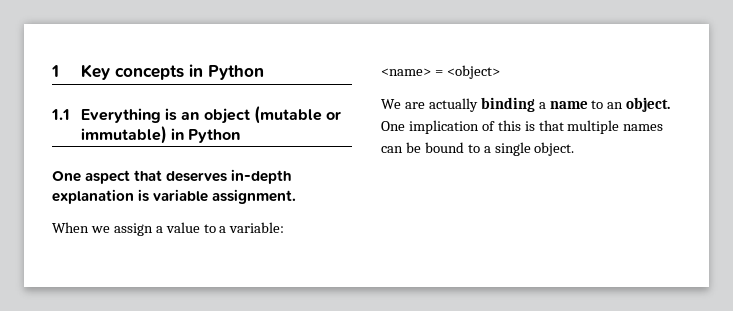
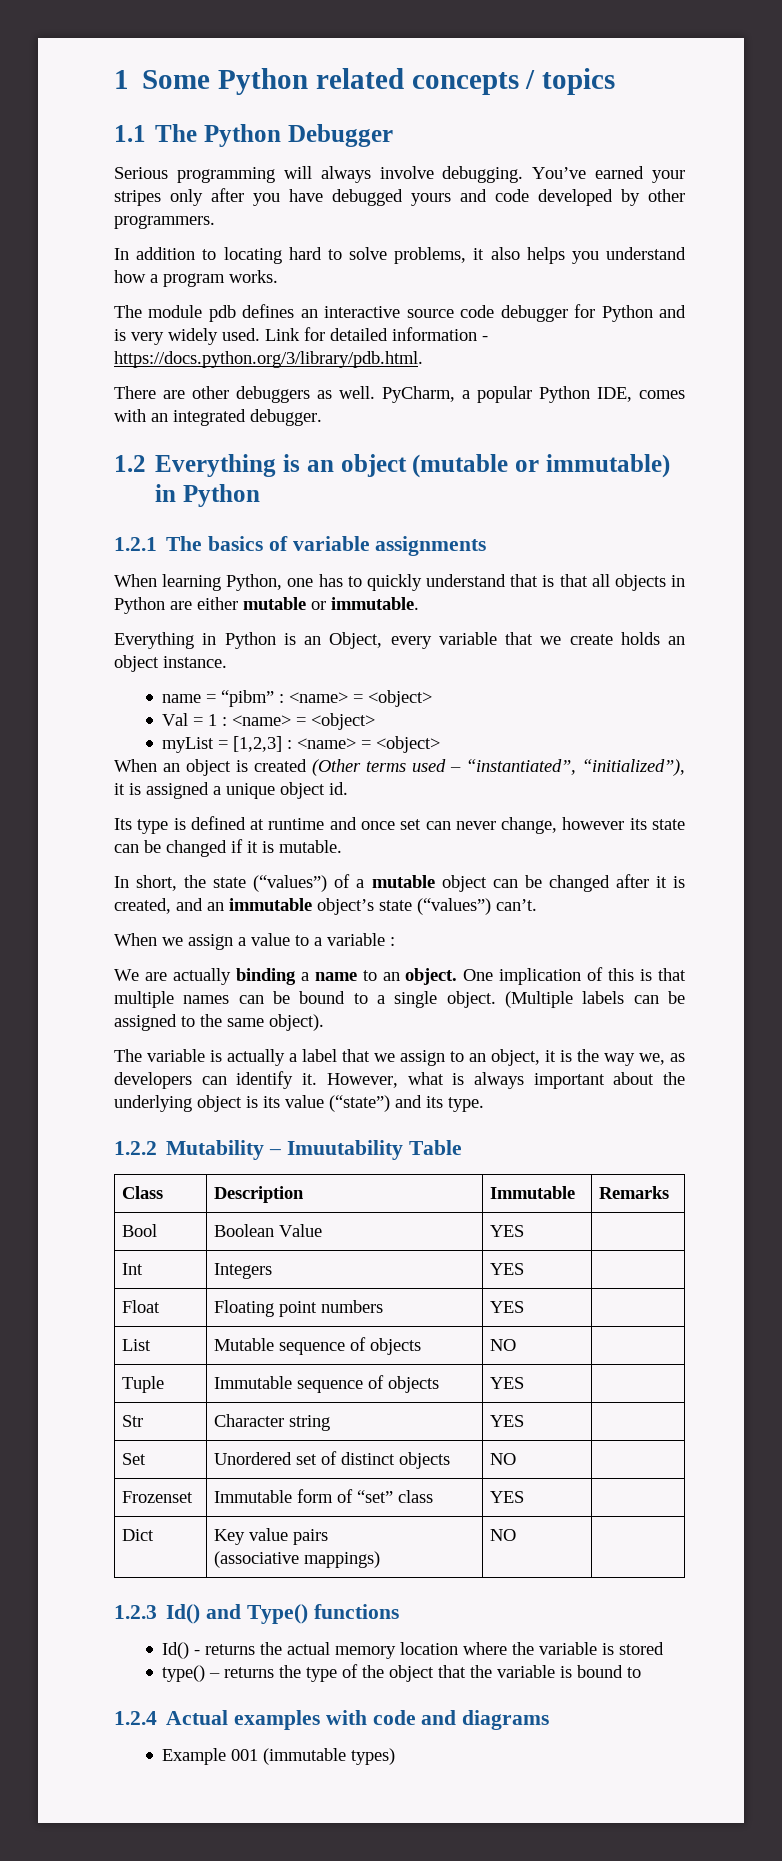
- 1 Key concepts in Python
- 1.1 Everything is an object (mutable or immutable) in Python
+ 1 Some Python related concepts / topics
+ 1.1 The Python Debugger
+ Serious programming will always involve debugging. You’ve earned your stripes only after you have debugged yours and code developed by other programmers.
+ In addition to locating hard to solve problems, it also helps you understand how a program works.
+ The module pdb defines an interactive source code debugger for Python and is very widely used. Link for detailed information - https://docs.python.org/3/library/pdb.html.
+ There are other debuggers as well. PyCharm, a popular Python IDE, comes with an integrated debugger.
+ 1.2 Everything is an object (mutable or immutable) in Python
- One aspect that deserves in-depth explanation is variable assignment.
+ 1.2.1 The basics of variable assignments
+ When learning Python, one has to quickly understand that is that all objects in Python are either mutable or immutable.
+ Everything in Python is an Object, every variable that we create holds an object instance.
+ name = “pibm” : <name> = <object>
+ Val = 1 : <name> = <object>
+ myList = [1,2,3] : <name> = <object>
+ When an object is created (Other terms used – “instantiated”, “initialized”), it is assigned a unique object id.
+ Its type is defined at runtime and once set can never change, however its state can be changed if it is mutable.
+ In short, the state (“values”) of a mutable object can be changed after it is created, and an immutable object’s state (“values”) can’t.
- When we assign a value to a variable:
- <name> = <object>
+ When we assign a value to a variable :
+ (Multiple labels can be assigned to the same object).
+ The variable is actually a label that we assign to an object, it is the way we, as developers can identify it. However, what is always important about the underlying object is its value (“state”) and its type.
+ 1.2.2 Mutability – Imuutability Table
+ Class | Description | Immutable | Remarks
+ Bool | Boolean Value | YES |
+ Int | Integers | YES |
+ Float | Floating point numbers | YES |
+ List | Mutable sequence of objects | NO |
+ Tuple | Immutable sequence of objects | YES |
+ Str | Character string | YES |
+ Set | Unordered set of distinct objects | NO |
+ Frozenset | Immutable form of “set” class | YES |
+ Dict | Key value pairs
+ (associative mappings) | NO |
+ 1.2.3 Id() and Type() functions
+ Id() - returns the actual memory location where the variable is stored
+ type() – returns the type of the object that the variable is bound to
+ 1.2.4 Actual examples with code and diagrams
+ Example 001 (immutable types)

